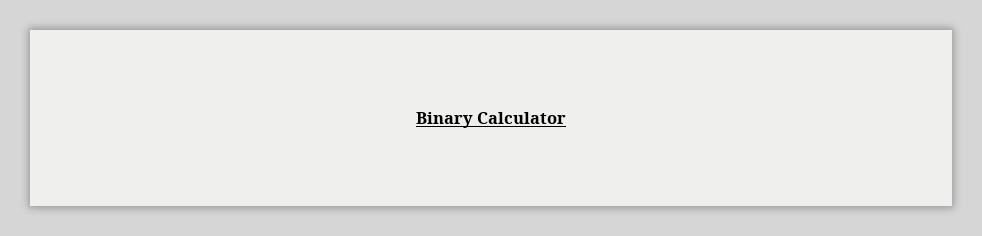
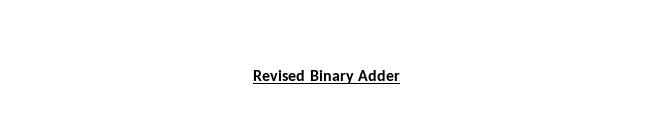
- Binary Calculator
+ Revised Binary Adder

